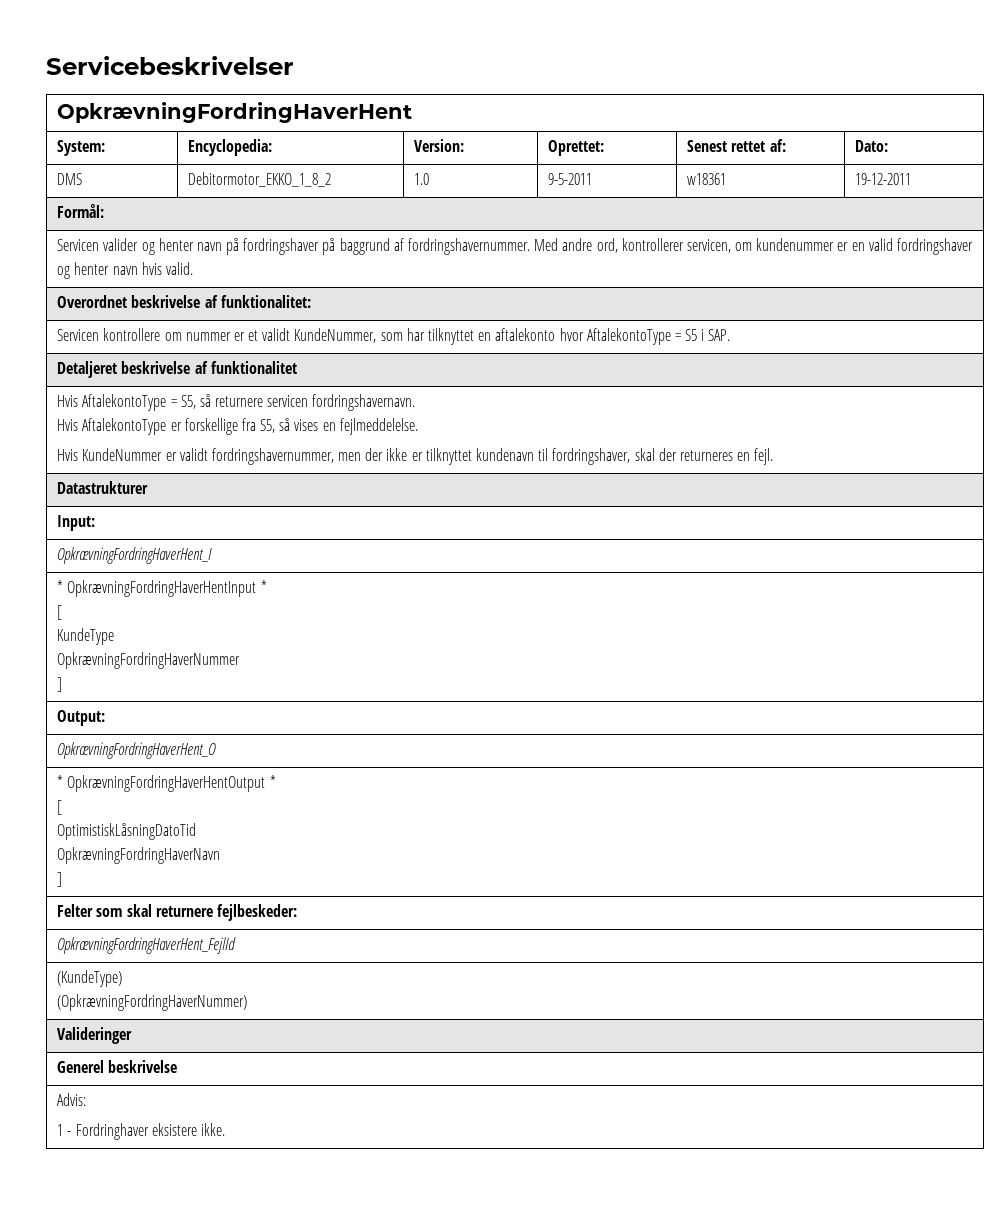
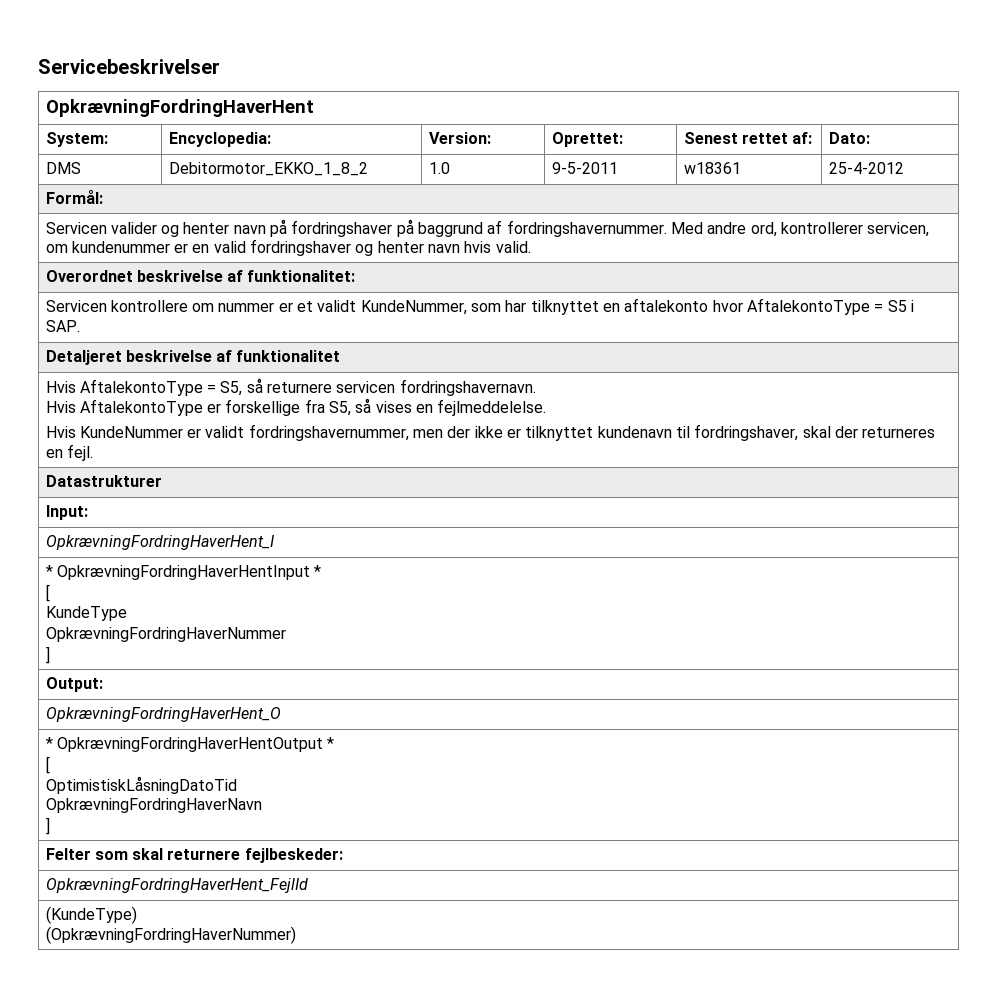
- DMS | Debitormotor_EKKO_1_8_2 | 1.0 | 9-5-2011 | w18361 | 19-12-2011
+ DMS | Debitormotor_EKKO_1_8_2 | 1.0 | 9-5-2011 | w18361 | 25-4-2012
- Valideringer
- Generel beskrivelse
- Advis:
- 1 - Fordringhaver eksistere ikke.

